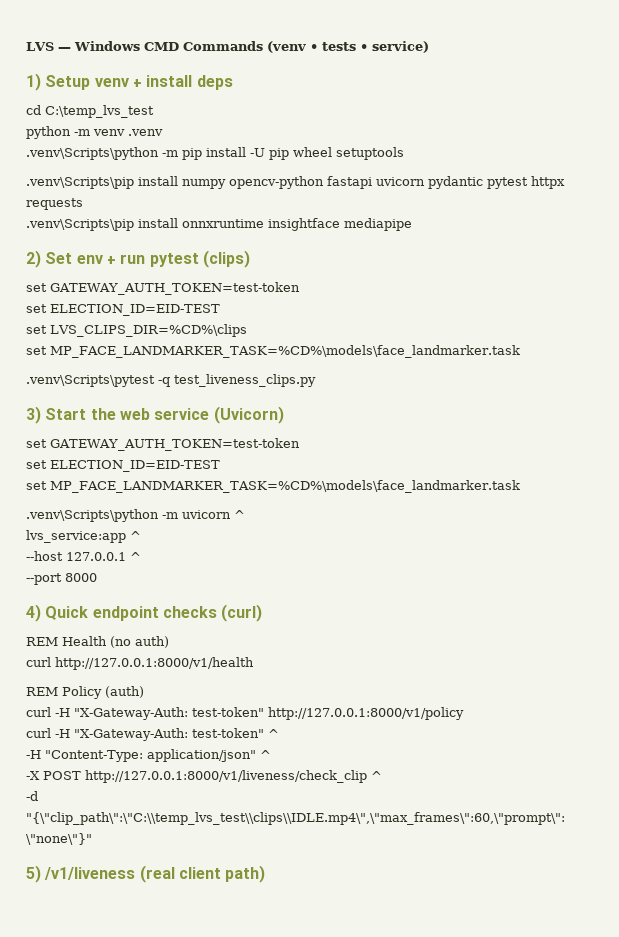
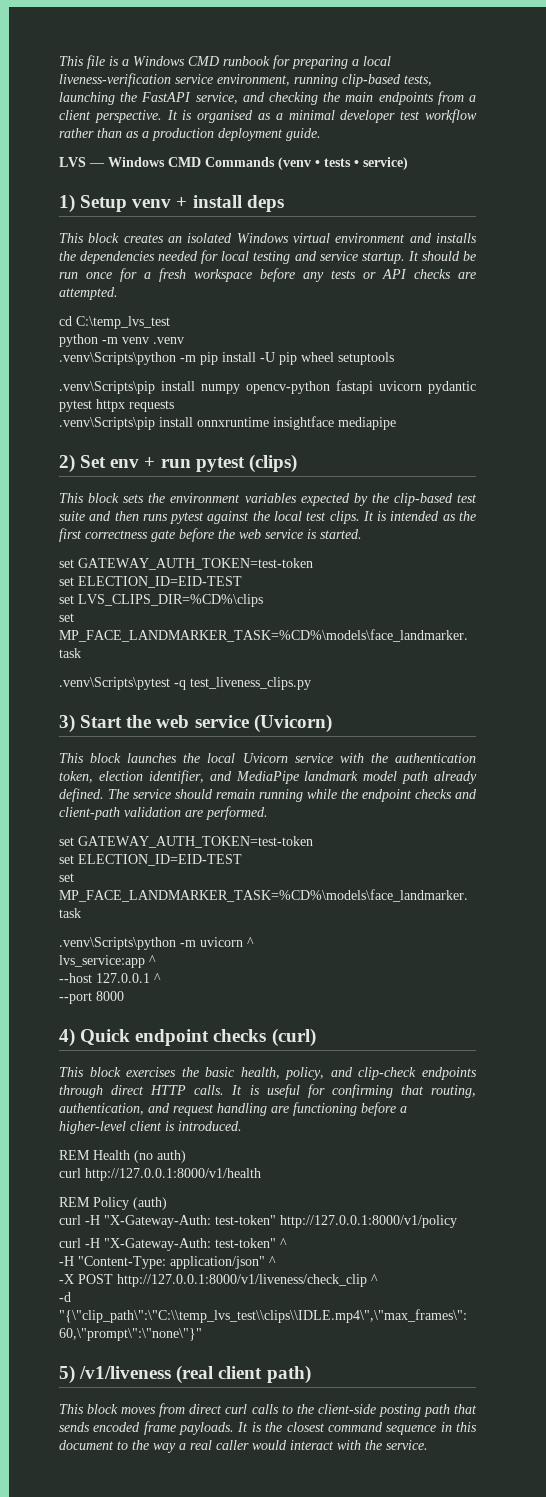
+ This file is a Windows CMD runbook for preparing a local liveness-verification service environment, running clip-based tests, launching the FastAPI service, and checking the main endpoints from a client perspective. It is organised as a minimal developer test workflow rather than as a production deployment guide.
+ This block creates an isolated Windows virtual environment and installs the dependencies needed for local testing and service startup. It should be run once for a fresh workspace before any tests or API checks are attempted.
+ This block sets the environment variables expected by the clip-based test suite and then runs pytest against the local test clips. It is intended as the first correctness gate before the web service is started.
+ This block launches the local Uvicorn service with the authentication token, election identifier, and MediaPipe landmark model path already defined. The service should remain running while the endpoint checks and client-path validation are performed.
+ This block exercises the basic health, policy, and clip-check endpoints through direct HTTP calls. It is useful for confirming that routing, authentication, and request handling are functioning before a higher-level client is introduced.
+ This block moves from direct curl calls to the client-side posting path that sends encoded frame payloads. It is the closest command sequence in this document to the way a real caller would interact with the service.

